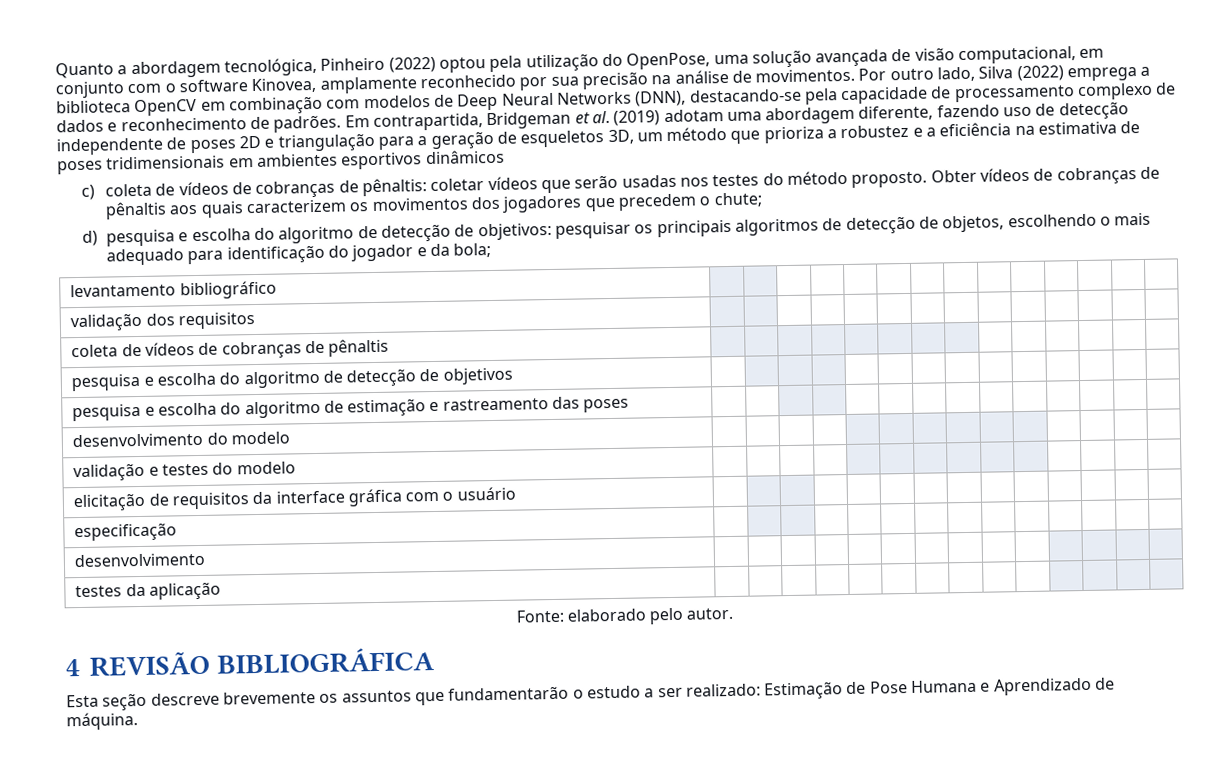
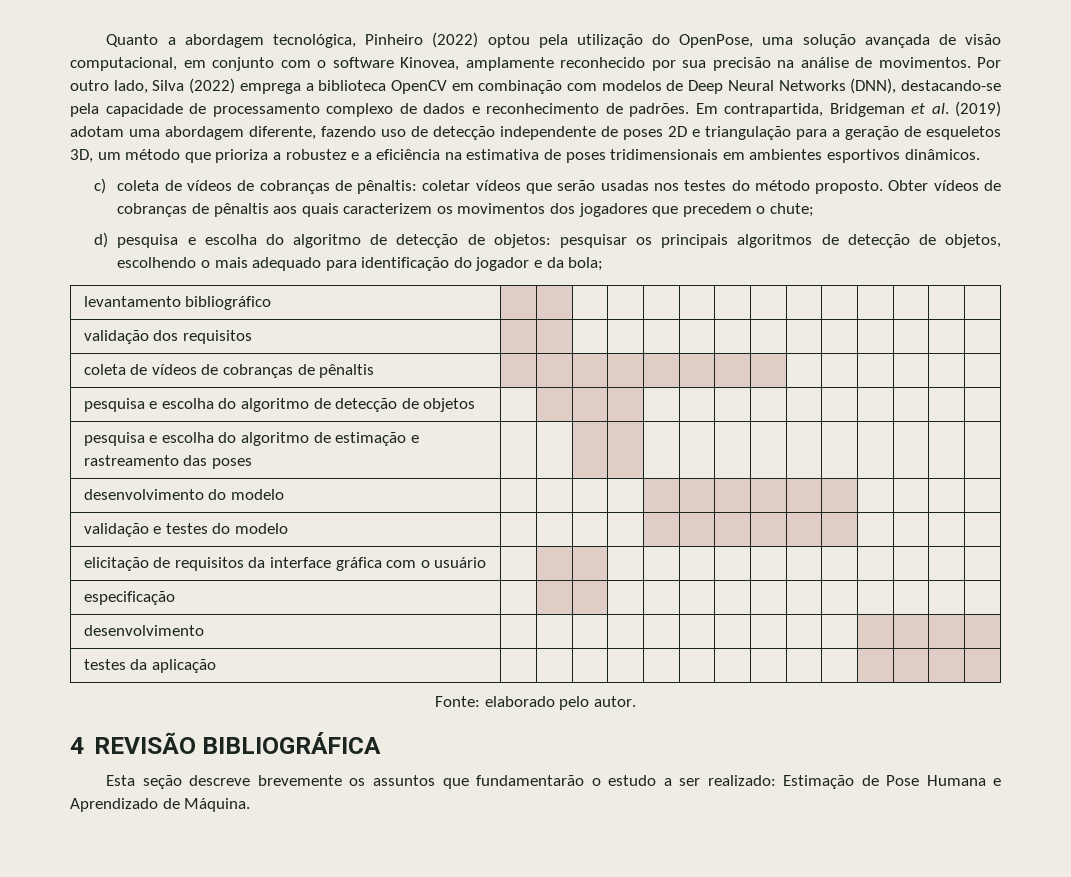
- Em contrapartida, Bridgeman et al. (2019) adotam uma abordagem diferente, fazendo uso de detecção independente de poses 2D e triangulação para a geração de esqueletos 3D, um método que prioriza a robustez e a eficiência na estimativa de poses tridimensionais em ambientes esportivos dinâmicos
+ Em contrapartida, Bridgeman et al. (2019) adotam uma abordagem diferente, fazendo uso de detecção independente de poses 2D e triangulação para a geração de esqueletos 3D, um método que prioriza a robustez e a eficiência na estimativa de poses tridimensionais em ambientes esportivos dinâmicos.
- d) pesquisa e escolha do algoritmo de detecção de objetivos: pesquisar os principais algoritmos de detecção de objetos, escolhendo o mais adequado para identificação do jogador e da bola;
+ d) pesquisa e escolha do algoritmo de detecção de objetos: pesquisar os principais algoritmos de detecção de objetos, escolhendo o mais adequado para identificação do jogador e da bola;
- pesquisa e escolha do algoritmo de detecção de objetivos | | | | | | | | | | | | | |
+ pesquisa e escolha do algoritmo de detecção de objetos | | | | | | | | | | | | | |
- Esta seção descreve brevemente os assuntos que fundamentarão o estudo a ser realizado: Estimação de Pose Humana e Aprendizado de máquina.
+ Esta seção descreve brevemente os assuntos que fundamentarão o estudo a ser realizado: Estimação de Pose Humana e Aprendizado de Máquina.

